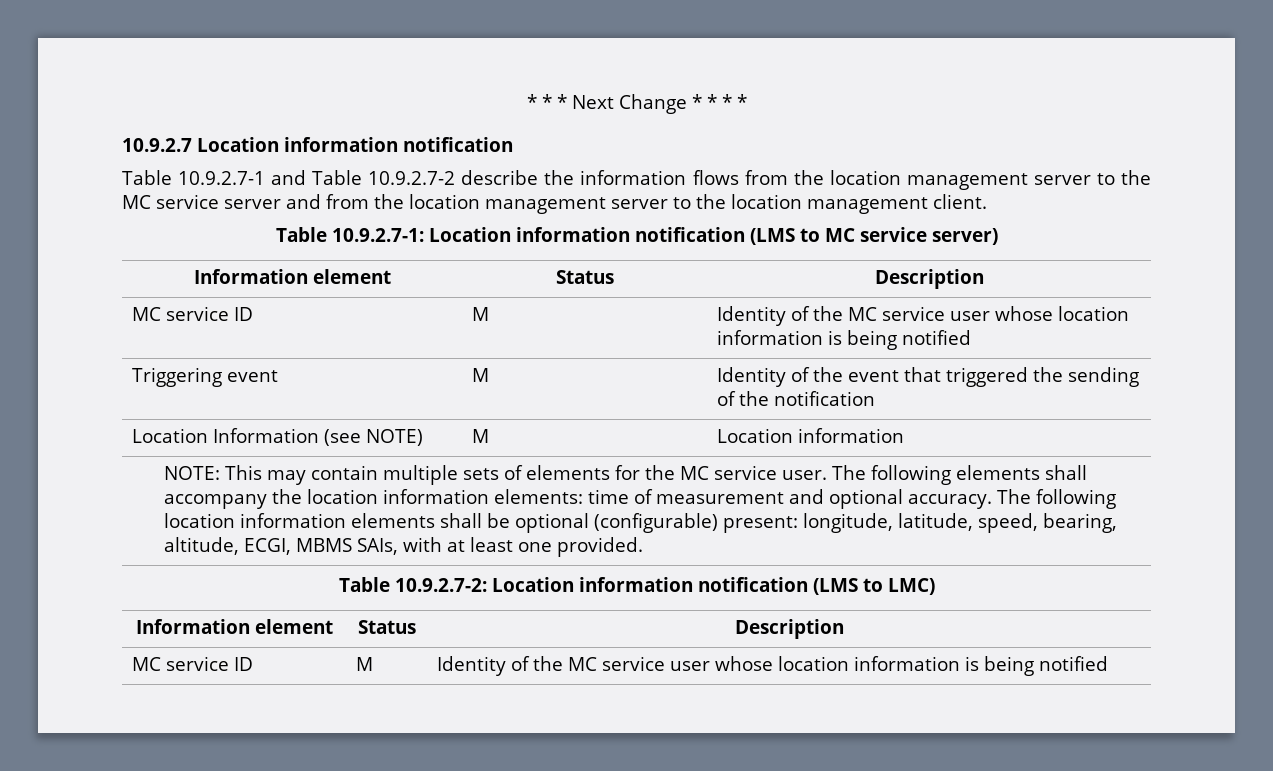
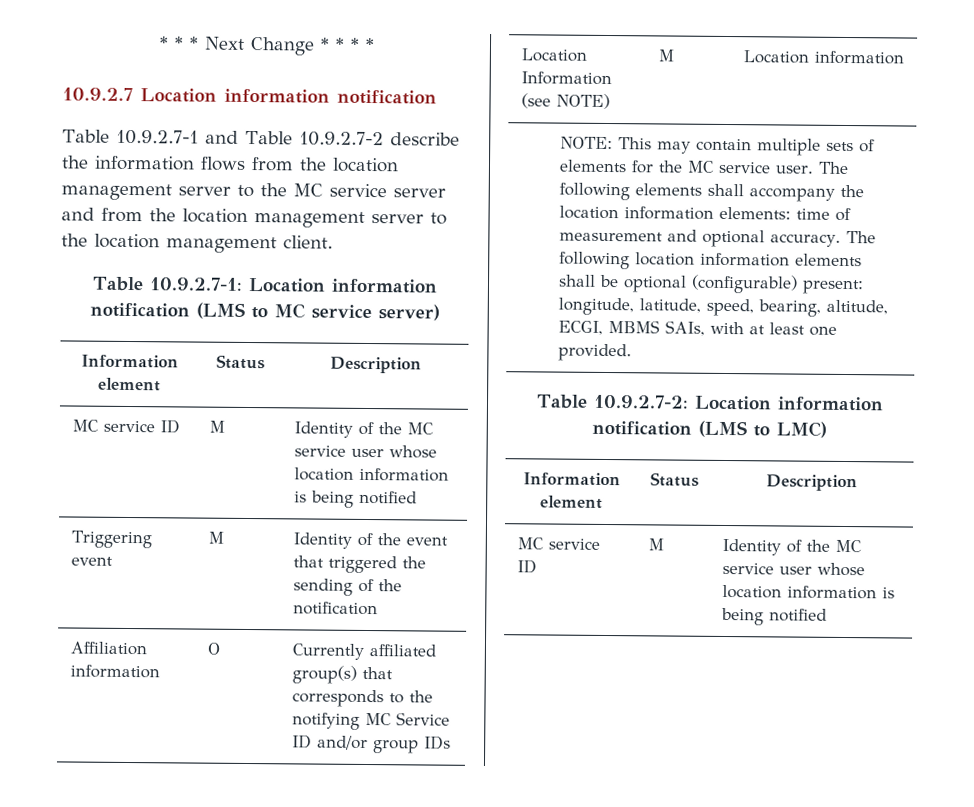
+ Affiliation information | O | Currently affiliated group(s) that corresponds to the notifying MC Service ID and/or group IDs

